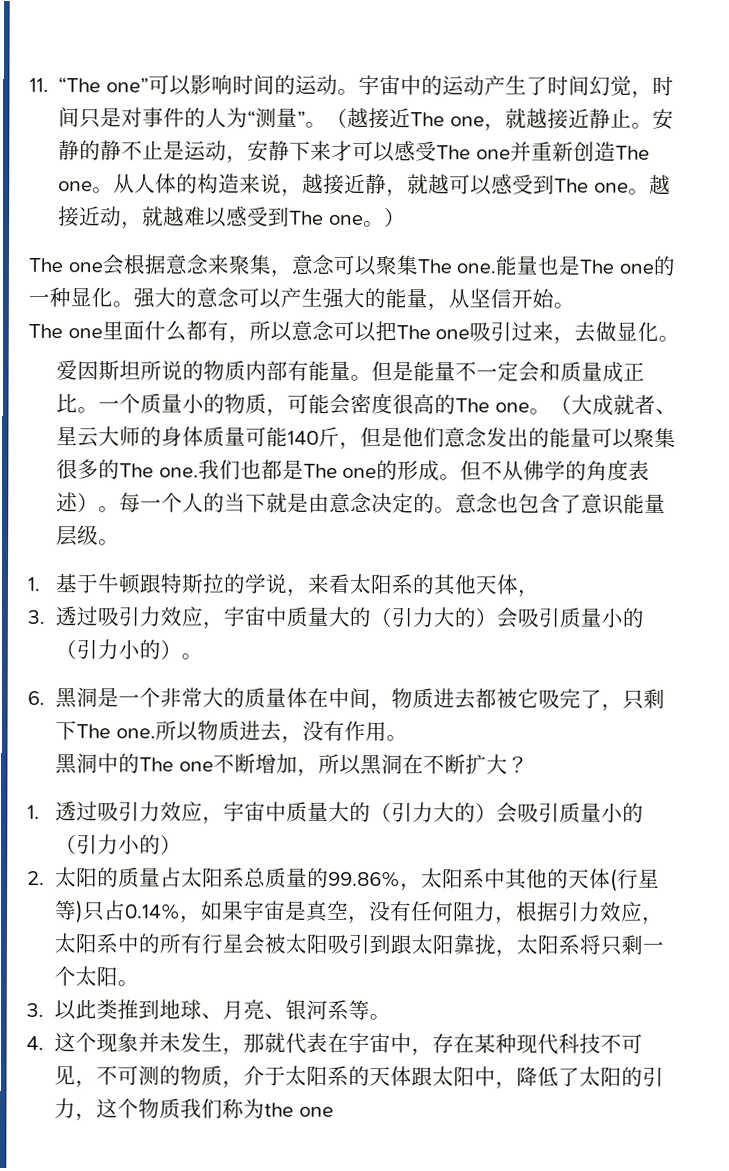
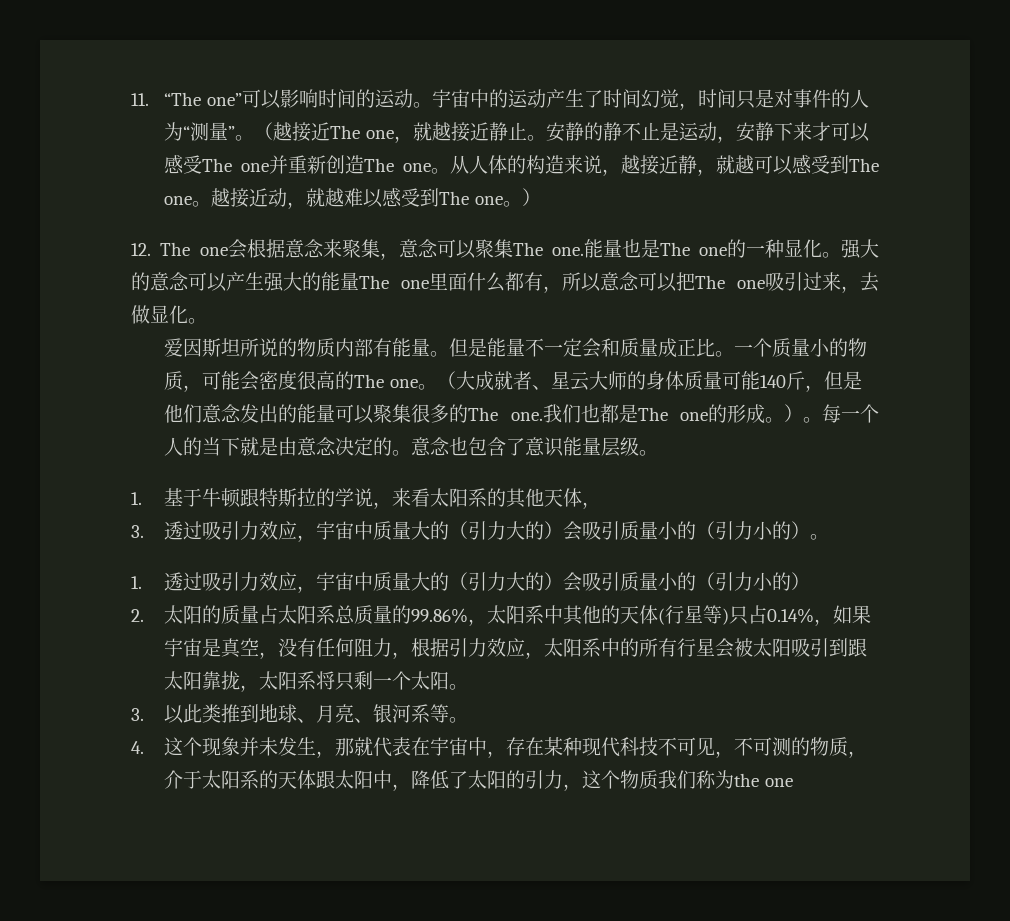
- The one会根据意念来聚集，意念可以聚集The one.
+ 12. The one会根据意念来聚集，意念可以聚集The one.
- 强大的意念可以产生强大的能量，从坚信开始。
- The one里面什么都有，所以意念可以把The one吸引过来，去做显化。
+ 强大的意念可以产生强大的能量The one里面什么都有，所以意念可以把The one吸引过来，去做显化。
- 我们也都是The one的形成。但不从佛学的角度表述）。
+ 我们也都是The one的形成。）。
- 6.黑洞是一个非常大的质量体在中间，物质进去都被它吸完了，只剩下The one.所以物质进去，没有作用。
- 黑洞中的The one不断增加，所以黑洞在不断扩大？

